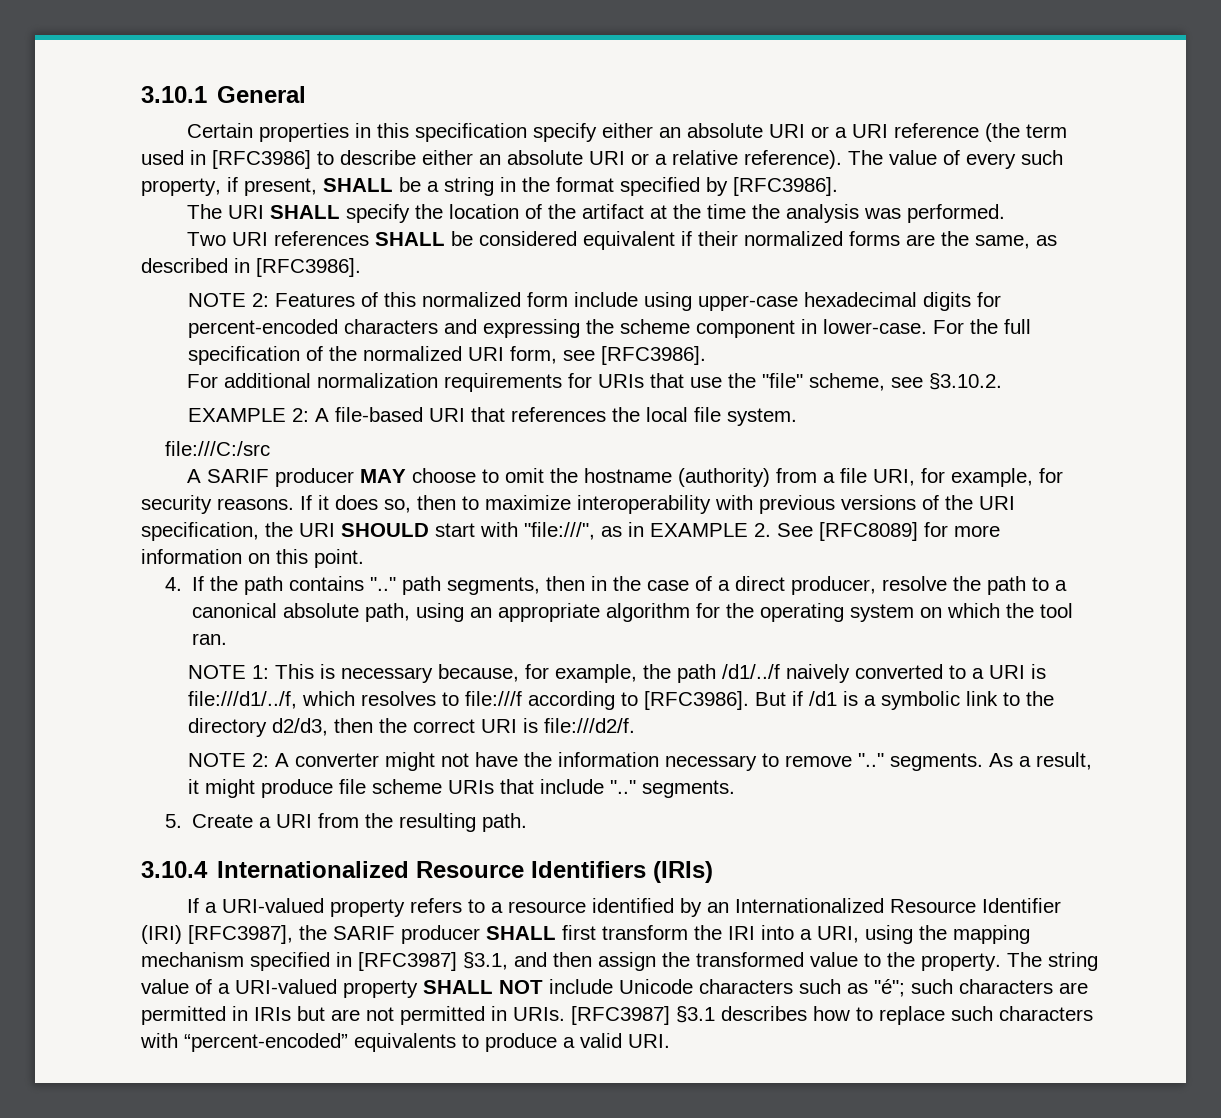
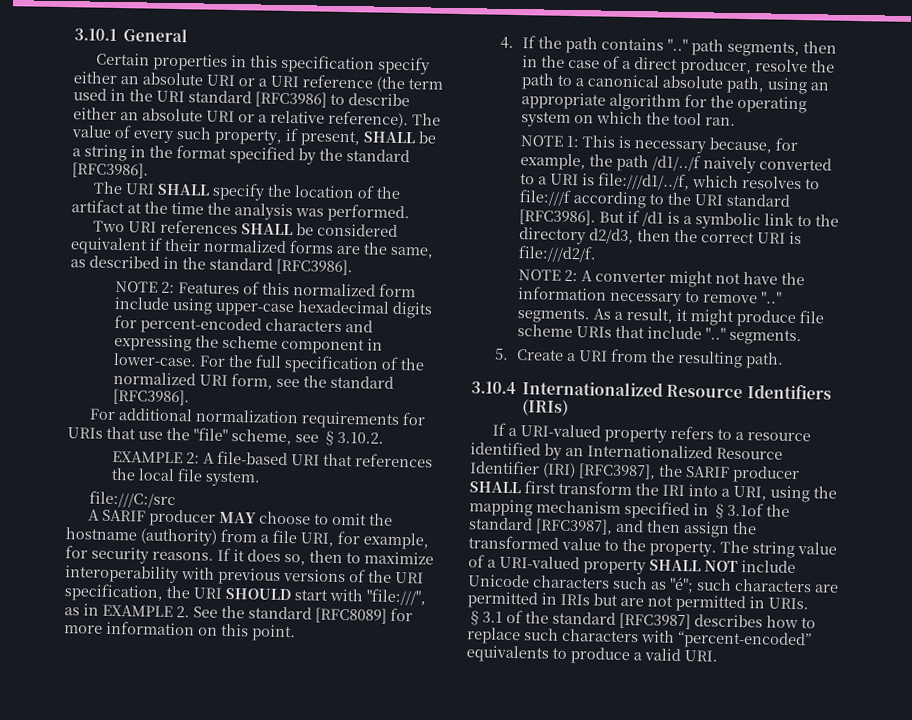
- Certain properties in this specification specify either an absolute URI or a URI reference (the term used in [RFC3986] to describe either an absolute URI or a relative reference).
+ Certain properties in this specification specify either an absolute URI or a URI reference (the term used in the URI standard [RFC3986] to describe either an absolute URI or a relative reference).
- The value of every such property, if present, SHALL be a string in the format specified by [RFC3986].
+ The value of every such property, if present, SHALL be a string in the format specified by the standard [RFC3986].
- Two URI references SHALL be considered equivalent if their normalized forms are the same, as described in [RFC3986].
+ Two URI references SHALL be considered equivalent if their normalized forms are the same, as described in the standard [RFC3986].
- For the full specification of the normalized URI form, see [RFC3986].
+ For the full specification of the normalized URI form, see the standard [RFC3986].
- If it does so, then to maximize interoperability with previous versions of the URI specification, the URI SHOULD start with "file:///", as in EXAMPLE 2. See [RFC8089] for more information on this point.
+ If it does so, then to maximize interoperability with previous versions of the URI specification, the URI SHOULD start with "file:///", as in EXAMPLE 2. See the standard [RFC8089] for more information on this point.
- NOTE 1: This is necessary because, for example, the path /d1/../f naively converted to a URI is file:///d1/../f, which resolves to file:///f according to [RFC3986].
+ NOTE 1: This is necessary because, for example, the path /d1/../f naively converted to a URI is file:///d1/../f, which resolves to file:///f according to the URI standard [RFC3986].
- If a URI-valued property refers to a resource identified by an Internationalized Resource Identifier (IRI) [RFC3987], the SARIF producer SHALL first transform the IRI into a URI, using the mapping mechanism specified in [RFC3987] §3.1, and then assign the transformed value to the property.
+ If a URI-valued property refers to a resource identified by an Internationalized Resource Identifier (IRI) [RFC3987], the SARIF producer SHALL first transform the IRI into a URI, using the mapping mechanism specified in §3.1of the standard [RFC3987], and then assign the transformed value to the property.
- [RFC3987] §3.1 describes how to replace such characters with “percent-encoded” equivalents to produce a valid URI.
+ §3.1 of the standard [RFC3987] describes how to replace such characters with “percent-encoded” equivalents to produce a valid URI.

